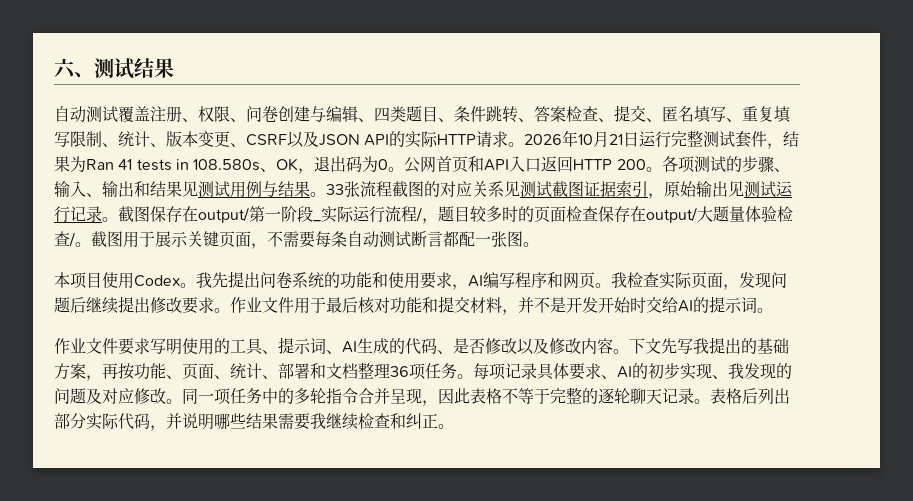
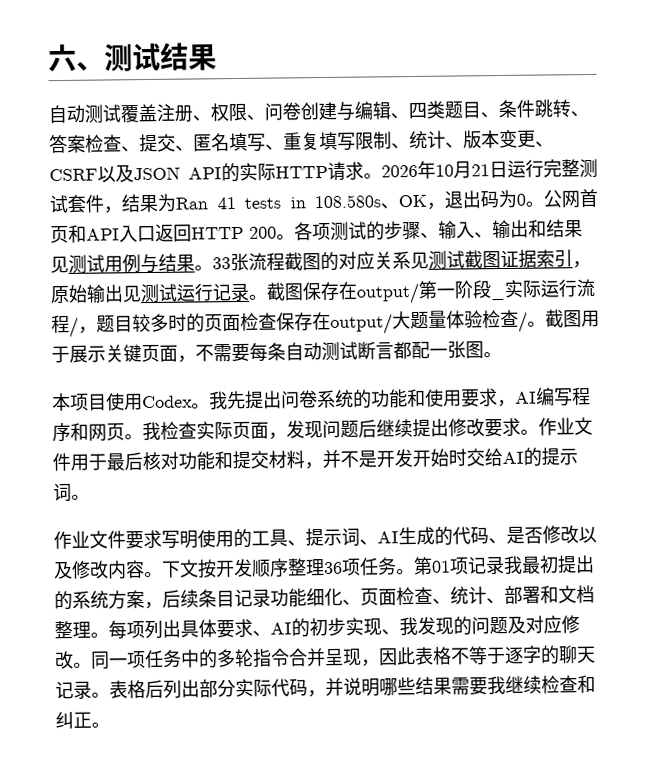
- 下文先写我提出的基础方案，再按功能、页面、统计、部署和文档整理36项任务。每项记录具体要求、AI的初步实现、我发现的问题及对应修改。
+ 下文按开发顺序整理36项任务。第01项记录我最初提出的系统方案，后续条目记录功能细化、页面检查、统计、部署和文档整理。每项列出具体要求、AI的初步实现、我发现的问题及对应修改。
- 同一项任务中的多轮指令合并呈现，因此表格不等于完整的逐轮聊天记录。
+ 同一项任务中的多轮指令合并呈现，因此表格不等于逐字的聊天记录。

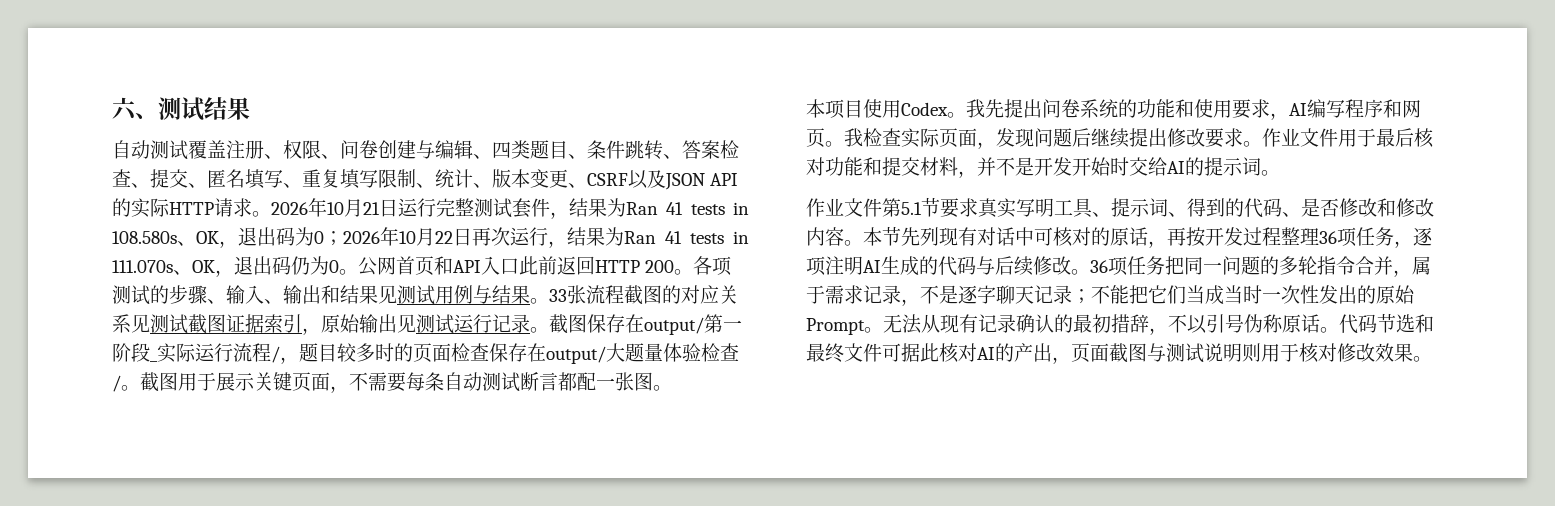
- 2026年10月21日运行完整测试套件，结果为Ran 41 tests in 108.580s、OK，退出码为0。
+ 2026年10月21日运行完整测试套件，结果为Ran 41 tests in 108.580s、OK，退出码为0；2026年10月22日再次运行，结果为Ran 41 tests in 111.070s、OK，退出码仍为0。
- 公网首页和API入口返回HTTP 200。
+ 公网首页和API入口此前返回HTTP 200。
- 作业文件要求写明使用的工具、提示词、AI生成的代码、是否修改以及修改内容。
+ 作业文件第5.1节要求真实写明工具、提示词、得到的代码、是否修改和修改内容。
- 下文按开发顺序整理36项任务。第01项记录我最初提出的系统方案，后续条目记录功能细化、页面检查、统计、部署和文档整理。每项列出具体要求、AI的初步实现、我发现的问题及对应修改。同一项任务中的多轮指令合并呈现，因此表格不等于逐字的聊天记录。表格后列出部分实际代码，并说明哪些结果需要我继续检查和纠正。
+ 本节先列现有对话中可核对的原话，再按开发过程整理36项任务，逐项注明AI生成的代码与后续修改。36项任务把同一问题的多轮指令合并，属于需求记录，不是逐字聊天记录；不能把它们当成当时一次性发出的原始Prompt。无法从现有记录确认的最初措辞，不以引号伪称原话。代码节选和最终文件可据此核对AI的产出，页面截图与测试说明则用于核对修改效果。

